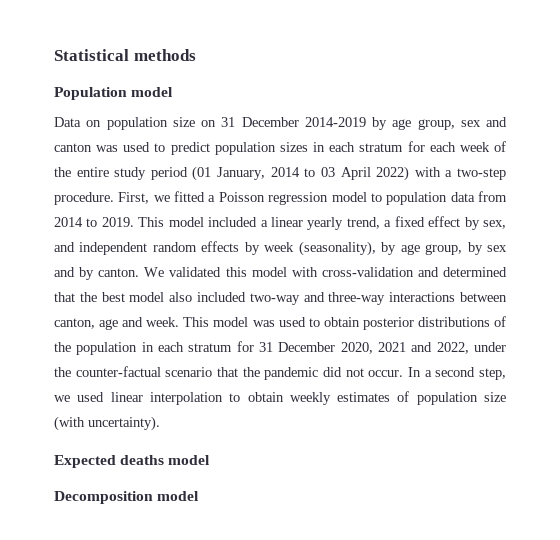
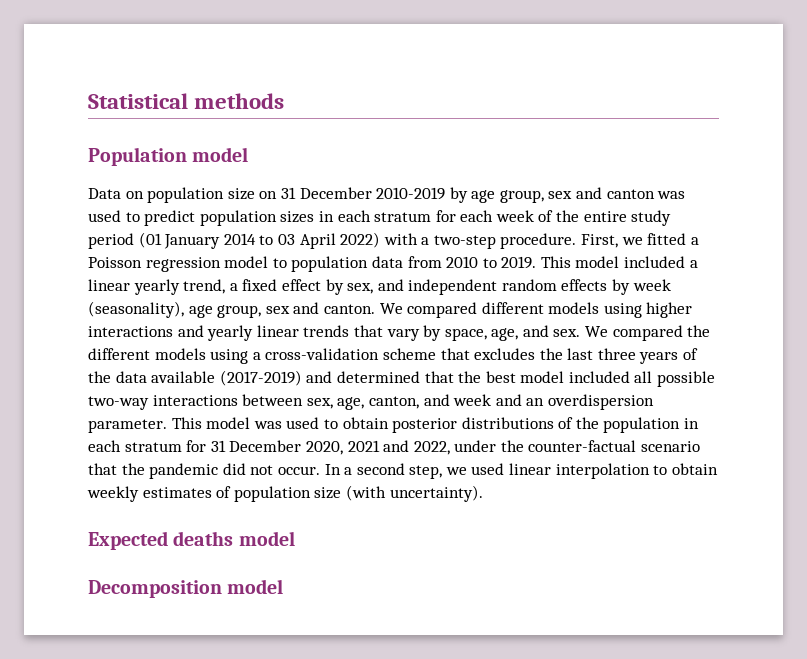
- Data on population size on 31 December 2014-2019 by age group, sex and canton was used to predict population sizes in each stratum for each week of the entire study period (01 January, 2014 to 03 April 2022) with a two-step procedure.
+ Data on population size on 31 December 2010-2019 by age group, sex and canton was used to predict population sizes in each stratum for each week of the entire study period (01 January 2014 to 03 April 2022) with a two-step procedure.
- First, we fitted a Poisson regression model to population data from 2014 to 2019.
+ First, we fitted a Poisson regression model to population data from 2010 to 2019.
- This model included a linear yearly trend, a fixed effect by sex, and independent random effects by week (seasonality), by age group, by sex and by canton.
+ This model included a linear yearly trend, a fixed effect by sex, and independent random effects by week (seasonality), age group, sex and canton.
- We validated this model with cross-validation and determined that the best model also included two-way and three-way interactions between canton, age and week.
+ We compared different models using higher interactions and yearly linear trends that vary by space, age, and sex. We compared the different models using a cross-validation scheme that excludes the last three years of the data available (2017-2019) and determined that the best model included all possible two-way interactions between sex, age, canton, and week and an overdispersion parameter.

